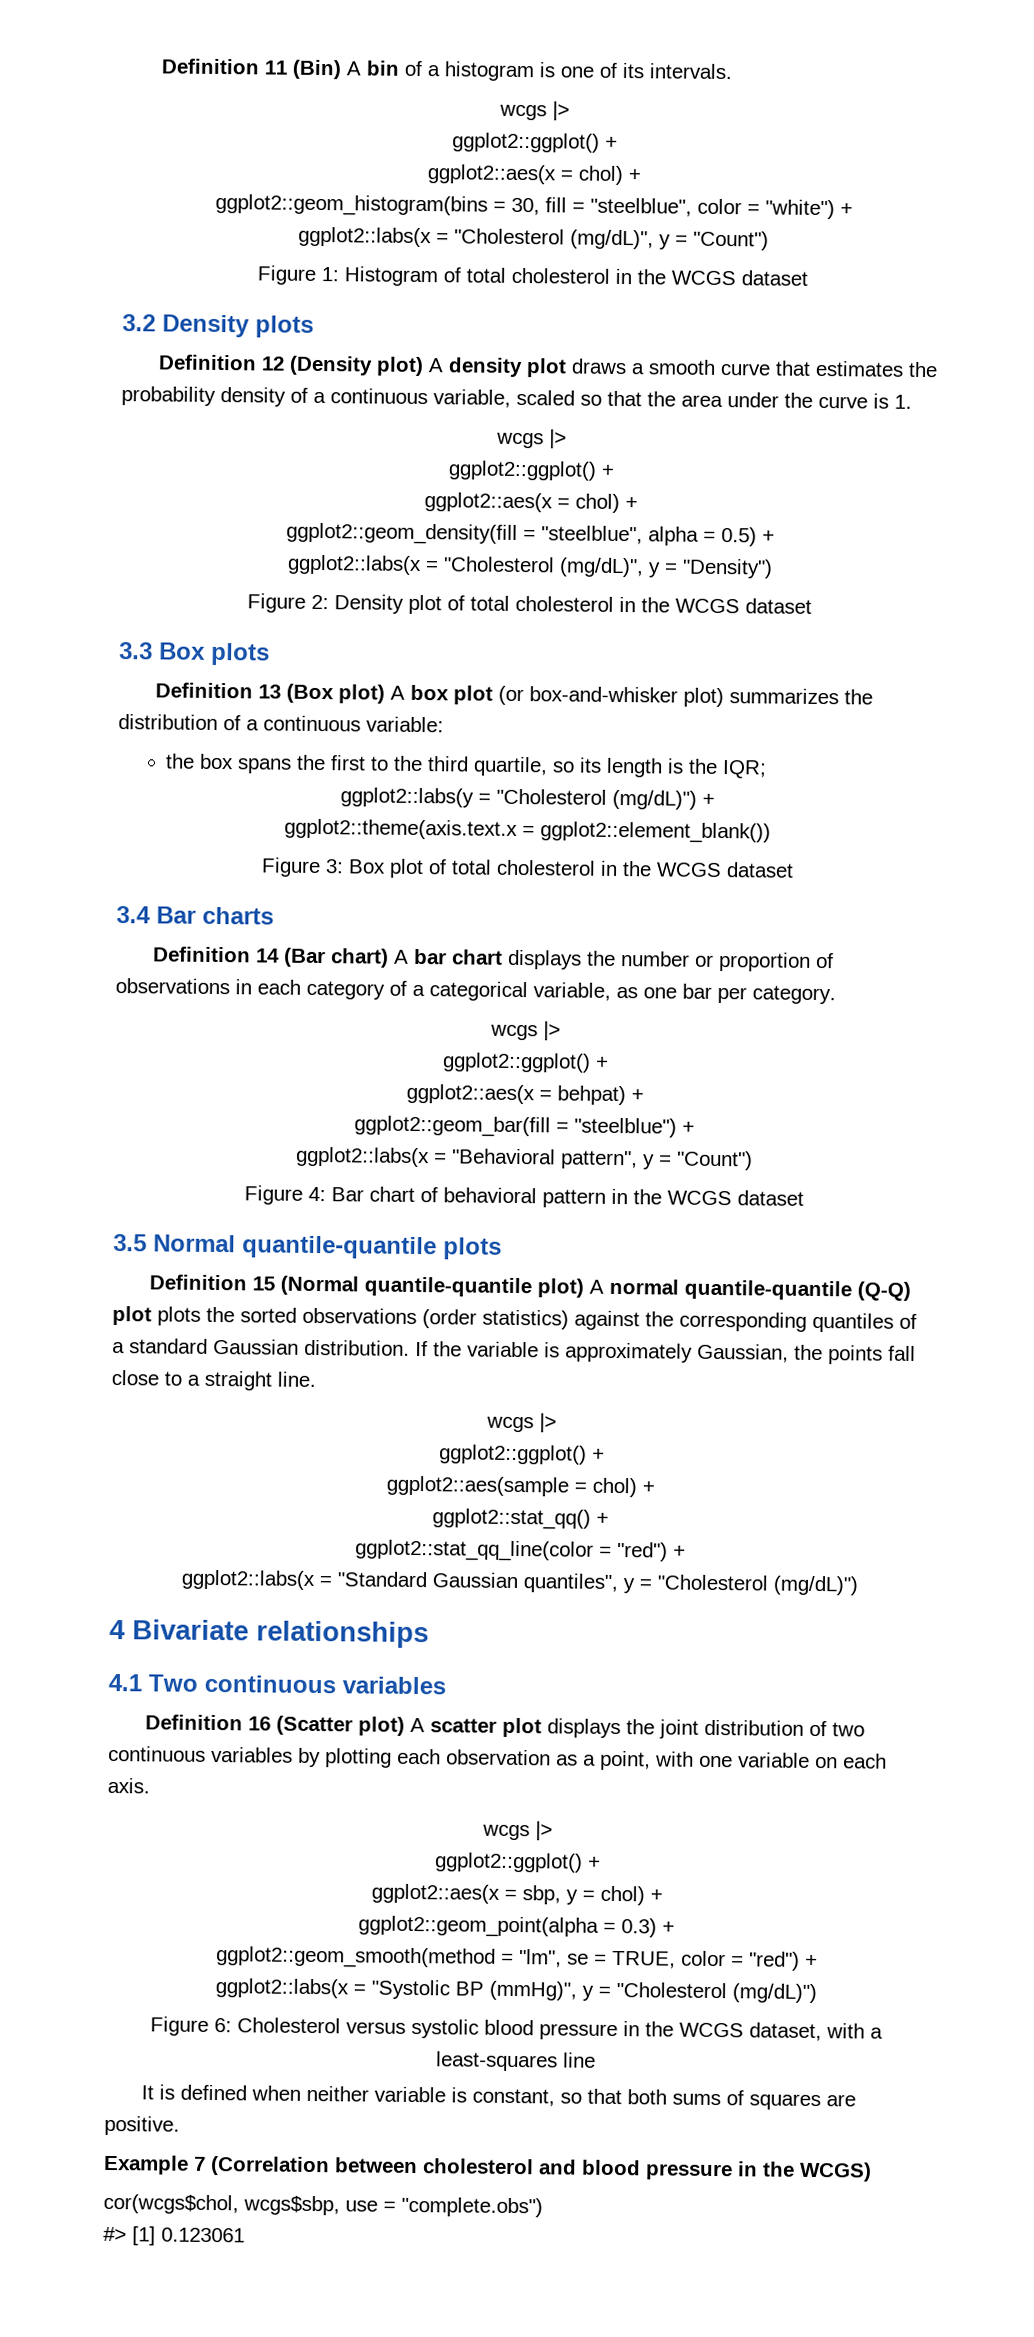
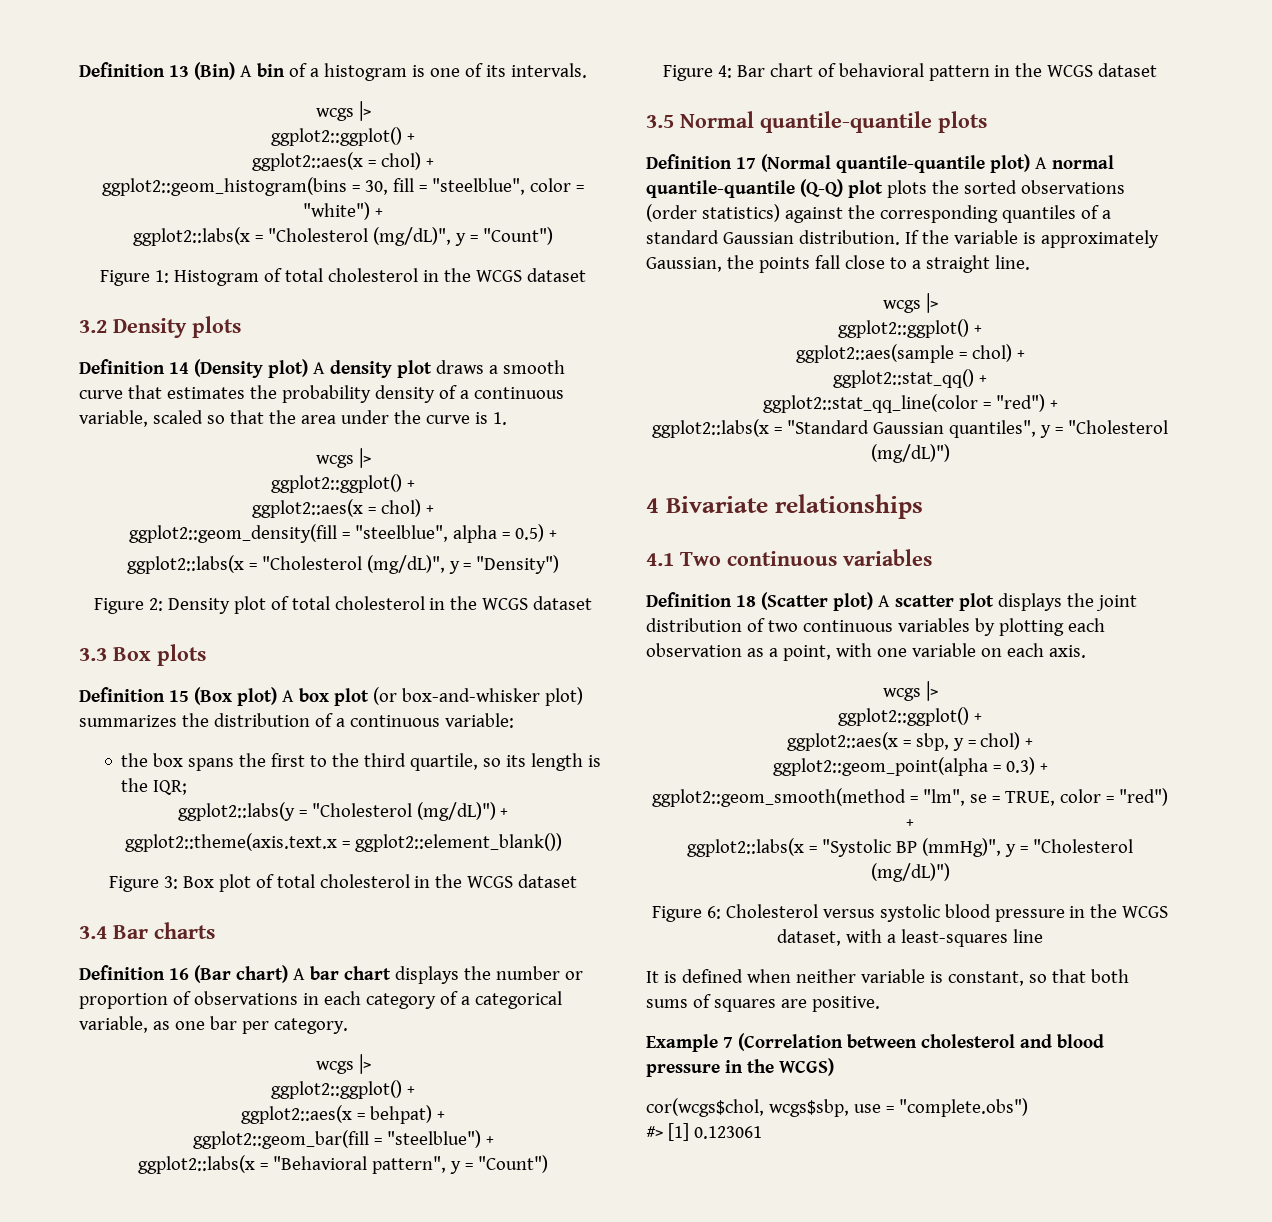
- Definition 11 (Bin) A bin of a histogram is one of its intervals.
+ Definition 13 (Bin) A bin of a histogram is one of its intervals.
- Definition 12 (Density plot) A density plot draws a smooth curve that estimates the probability density of a continuous variable, scaled so that the area under the curve is 1.
+ Definition 14 (Density plot) A density plot draws a smooth curve that estimates the probability density of a continuous variable, scaled so that the area under the curve is 1.
- Definition 13 (Box plot) A box plot (or box-and-whisker plot) summarizes the distribution of a continuous variable:
+ Definition 15 (Box plot) A box plot (or box-and-whisker plot) summarizes the distribution of a continuous variable:
- Definition 14 (Bar chart) A bar chart displays the number or proportion of observations in each category of a categorical variable, as one bar per category.
+ Definition 16 (Bar chart) A bar chart displays the number or proportion of observations in each category of a categorical variable, as one bar per category.
- Definition 15 (Normal quantile-quantile plot) A normal quantile-quantile (Q-Q) plot plots the sorted observations (order statistics) against the corresponding quantiles of a standard Gaussian distribution.
+ Definition 17 (Normal quantile-quantile plot) A normal quantile-quantile (Q-Q) plot plots the sorted observations (order statistics) against the corresponding quantiles of a standard Gaussian distribution.
- Definition 16 (Scatter plot) A scatter plot displays the joint distribution of two continuous variables by plotting each observation as a point, with one variable on each axis.
+ Definition 18 (Scatter plot) A scatter plot displays the joint distribution of two continuous variables by plotting each observation as a point, with one variable on each axis.

